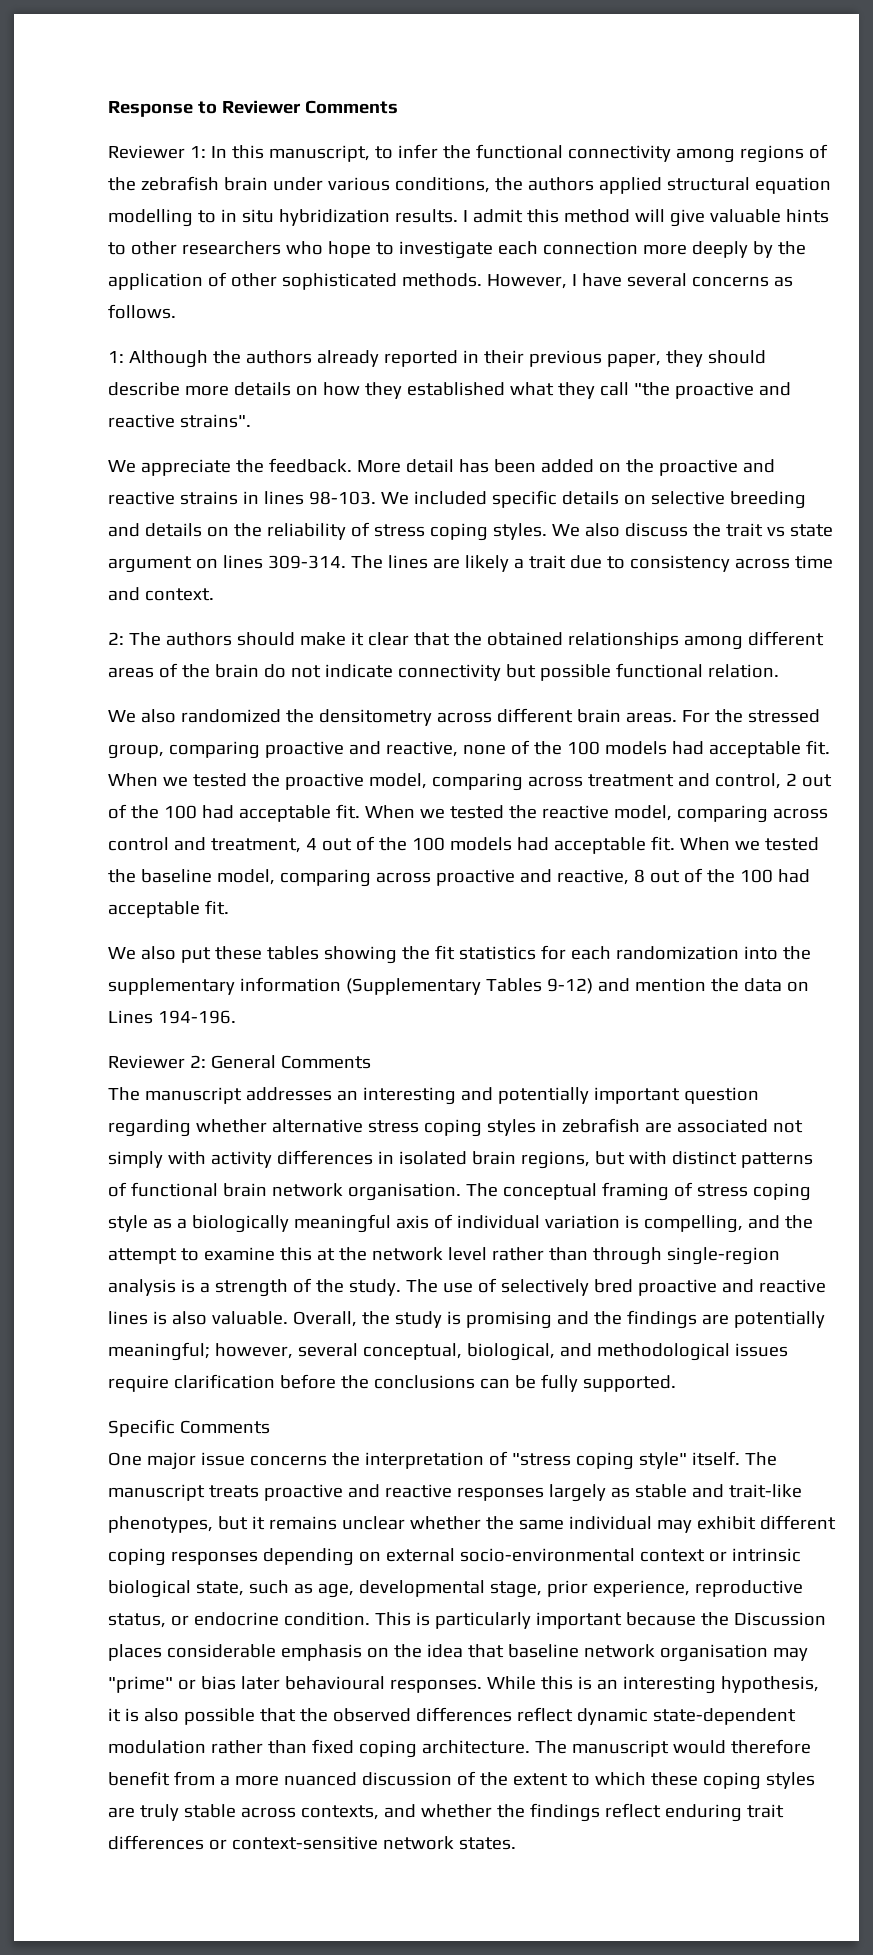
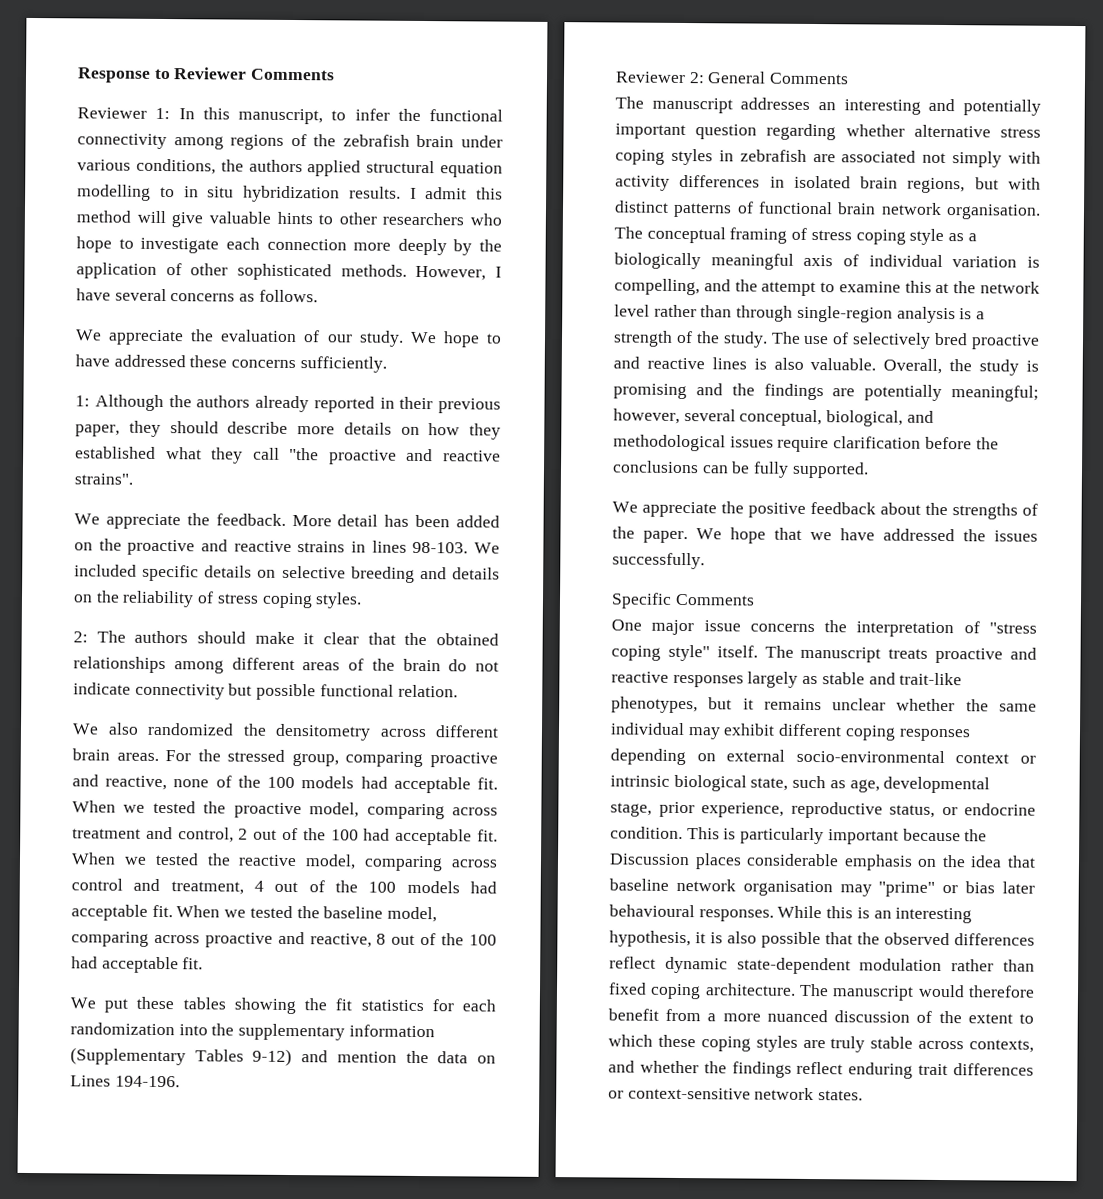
+ We appreciate the evaluation of our study. We hope to have addressed these concerns sufficiently.
- We also discuss the trait vs state argument on lines 309-314. The lines are likely a trait due to consistency across time and context.
- We also put these tables showing the fit statistics for each randomization into the supplementary information (Supplementary Tables 9-12) and mention the data on Lines 194-196.
+ We put these tables showing the fit statistics for each randomization into the supplementary information (Supplementary Tables 9-12) and mention the data on Lines 194-196.
+ We appreciate the positive feedback about the strengths of the paper. We hope that we have addressed the issues successfully.

